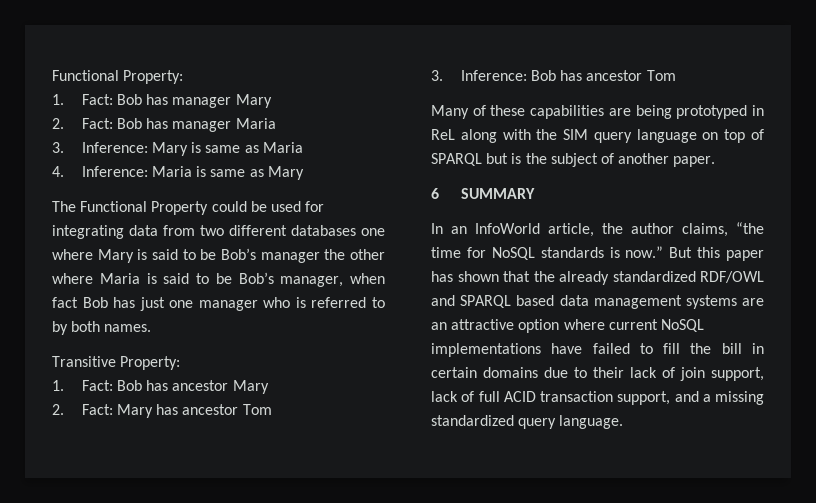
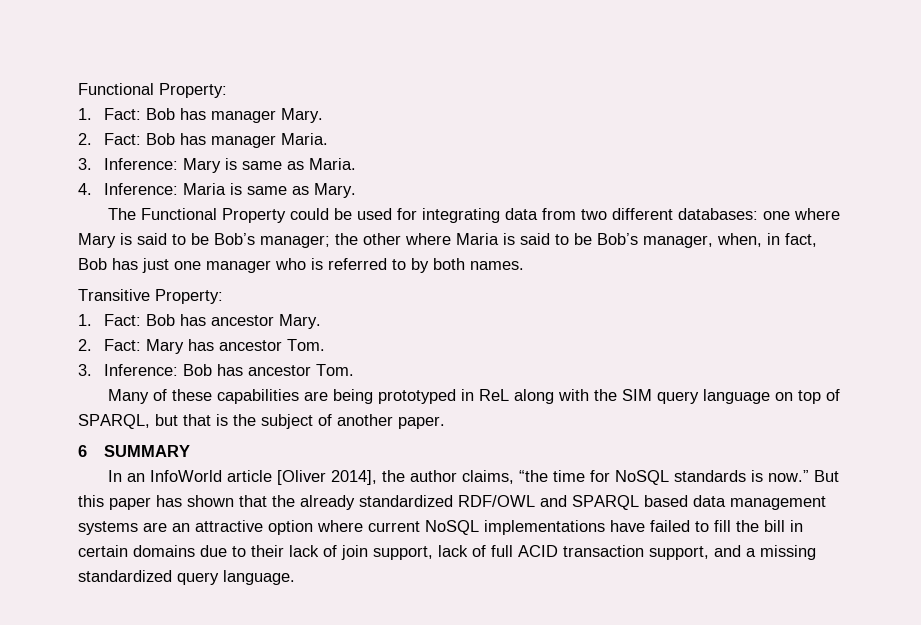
- 1. Fact: Bob has manager Mary
+ 1. Fact: Bob has manager Mary.
- 2. Fact: Bob has manager Maria
+ 2. Fact: Bob has manager Maria.
- 3. Inference: Mary is same as Maria
+ 3. Inference: Mary is same as Maria.
- 4. Inference: Maria is same as Mary
+ 4. Inference: Maria is same as Mary.
- The Functional Property could be used for integrating data from two different databases one where Mary is said to be Bob’s manager the other where Maria is said to be Bob’s manager, when fact Bob has just one manager who is referred to by both names.
+ The Functional Property could be used for integrating data from two different databases: one where Mary is said to be Bob’s manager; the other where Maria is said to be Bob’s manager, when, in fact, Bob has just one manager who is referred to by both names.
- 1. Fact: Bob has ancestor Mary
+ 1. Fact: Bob has ancestor Mary.
- 2. Fact: Mary has ancestor Tom
+ 2. Fact: Mary has ancestor Tom.
- 3. Inference: Bob has ancestor Tom
+ 3. Inference: Bob has ancestor Tom.
- Many of these capabilities are being prototyped in ReL along with the SIM query language on top of SPARQL but is the subject of another paper.
+ Many of these capabilities are being prototyped in ReL along with the SIM query language on top of SPARQL, but that is the subject of another paper.
- In an InfoWorld article, the author claims, “the time for NoSQL standards is now.”
+ In an InfoWorld article [Oliver 2014], the author claims, “the time for NoSQL standards is now.”

